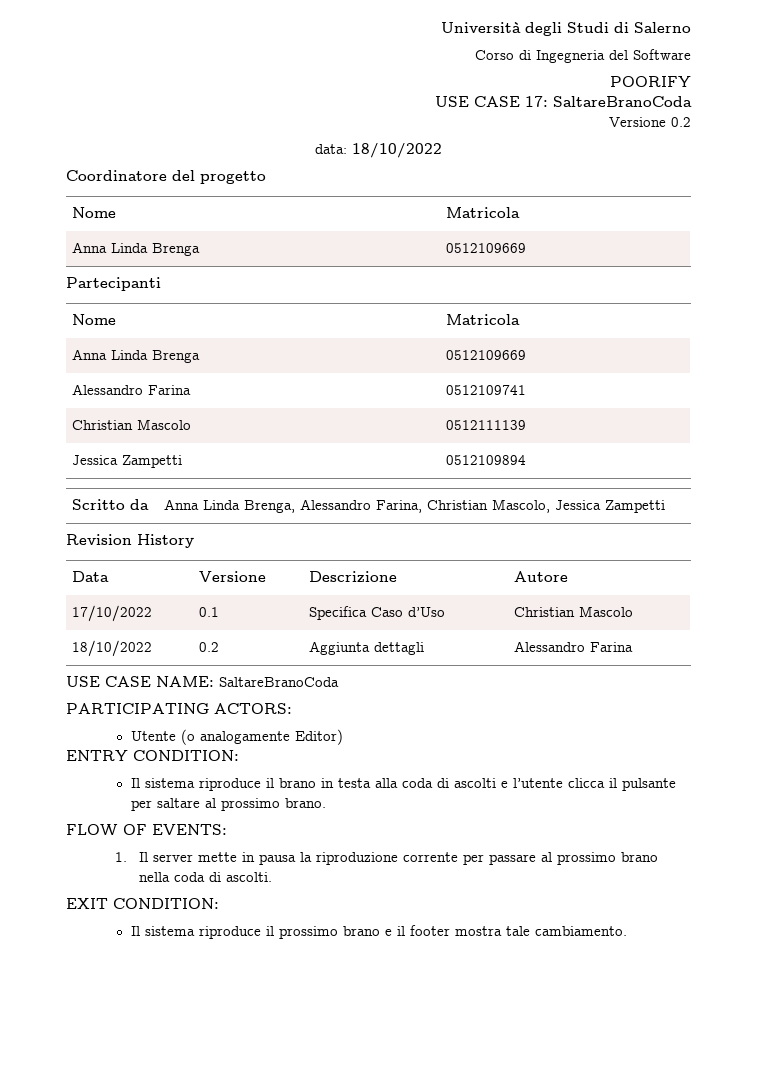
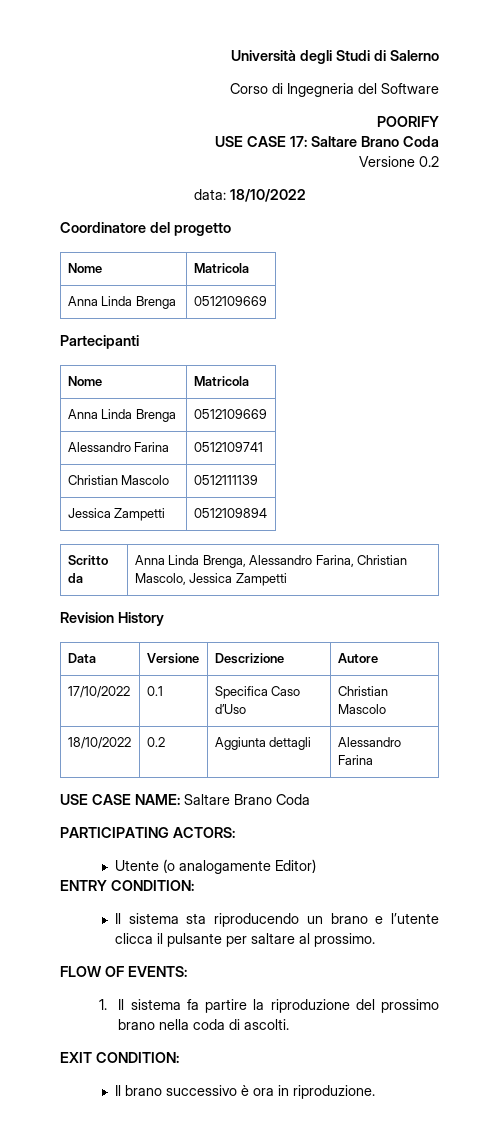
- USE CASE 17: SaltareBranoCoda
+ USE CASE 17: Saltare Brano Coda
- USE CASE NAME: SaltareBranoCoda
+ USE CASE NAME: Saltare Brano Coda
- Il sistema riproduce il brano in testa alla coda di ascolti e l’utente clicca il pulsante per saltare al prossimo brano.
+ Il sistema sta riproducendo un brano e l’utente clicca il pulsante per saltare al prossimo.
- 1. Il server mette in pausa la riproduzione corrente per passare al prossimo brano nella coda di ascolti.
+ 1. Il sistema fa partire la riproduzione del prossimo brano nella coda di ascolti.
- Il sistema riproduce il prossimo brano e il footer mostra tale cambiamento.
+ Il brano successivo è ora in riproduzione.

